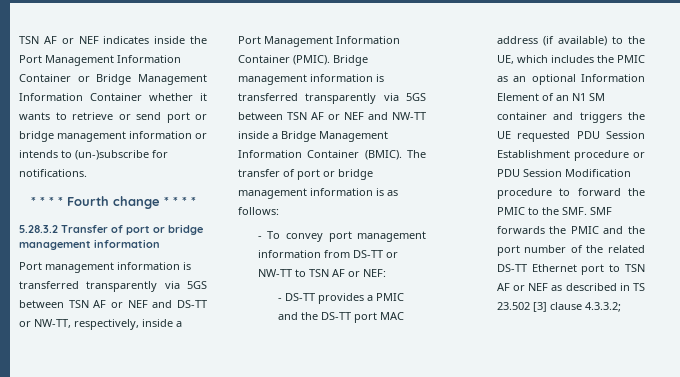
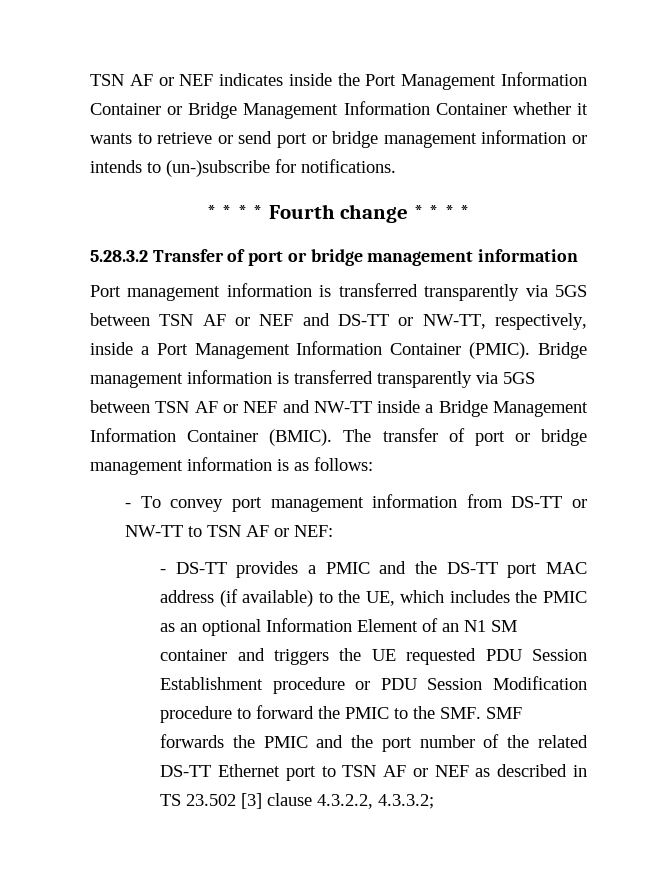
- - DS-TT provides a PMIC and the DS-TT port MAC address (if available) to the UE, which includes the PMIC as an optional Information Element of an N1 SM container and triggers the UE requested PDU Session Establishment procedure or PDU Session Modification procedure to forward the PMIC to the SMF. SMF forwards the PMIC and the port number of the related DS-TT Ethernet port to TSN AF or NEF as described in TS 23.502 [3] clause 4.3.3.2;
+ - DS-TT provides a PMIC and the DS-TT port MAC address (if available) to the UE, which includes the PMIC as an optional Information Element of an N1 SM container and triggers the UE requested PDU Session Establishment procedure or PDU Session Modification procedure to forward the PMIC to the SMF. SMF forwards the PMIC and the port number of the related DS-TT Ethernet port to TSN AF or NEF as described in TS 23.502 [3] clause 4.3.2.2, 4.3.3.2;

